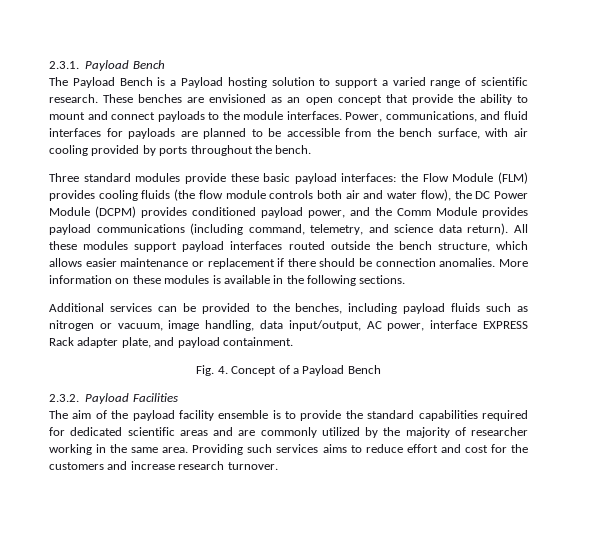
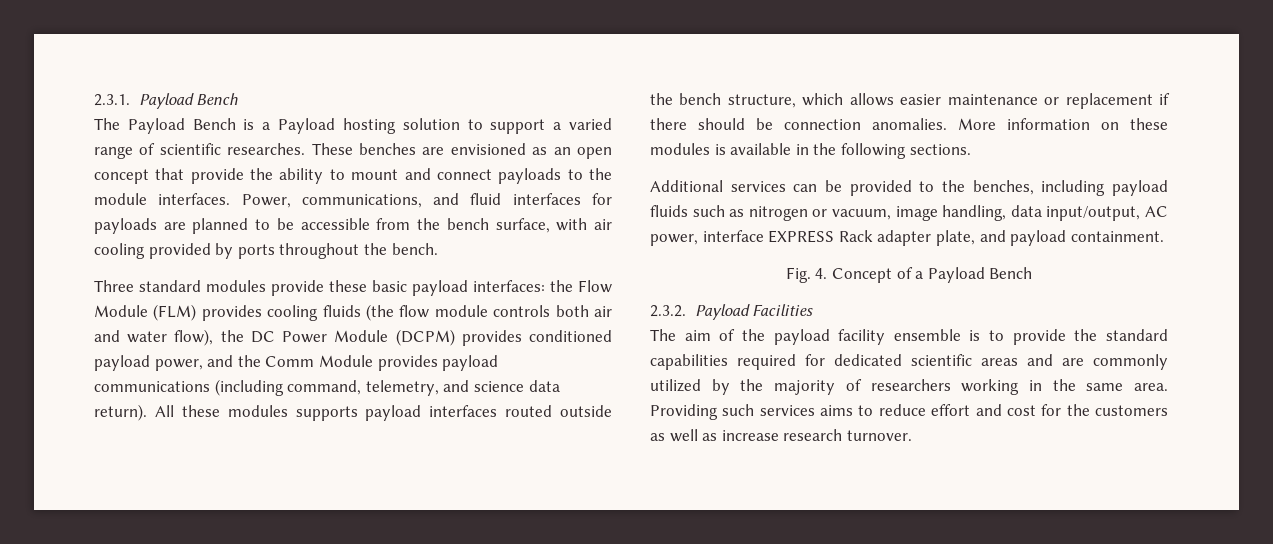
- The Payload Bench is a Payload hosting solution to support a varied range of scientific research.
+ The Payload Bench is a Payload hosting solution to support a varied range of scientific researches.
- All these modules support payload interfaces routed outside the bench structure, which allows easier maintenance or replacement if there should be connection anomalies.
+ All these modules supports payload interfaces routed outside the bench structure, which allows easier maintenance or replacement if there should be connection anomalies.
- The aim of the payload facility ensemble is to provide the standard capabilities required for dedicated scientific areas and are commonly utilized by the majority of researcher working in the same area.
+ The aim of the payload facility ensemble is to provide the standard capabilities required for dedicated scientific areas and are commonly utilized by the majority of researchers working in the same area.
- Providing such services aims to reduce effort and cost for the customers and increase research turnover.
+ Providing such services aims to reduce effort and cost for the customers as well as increase research turnover.

